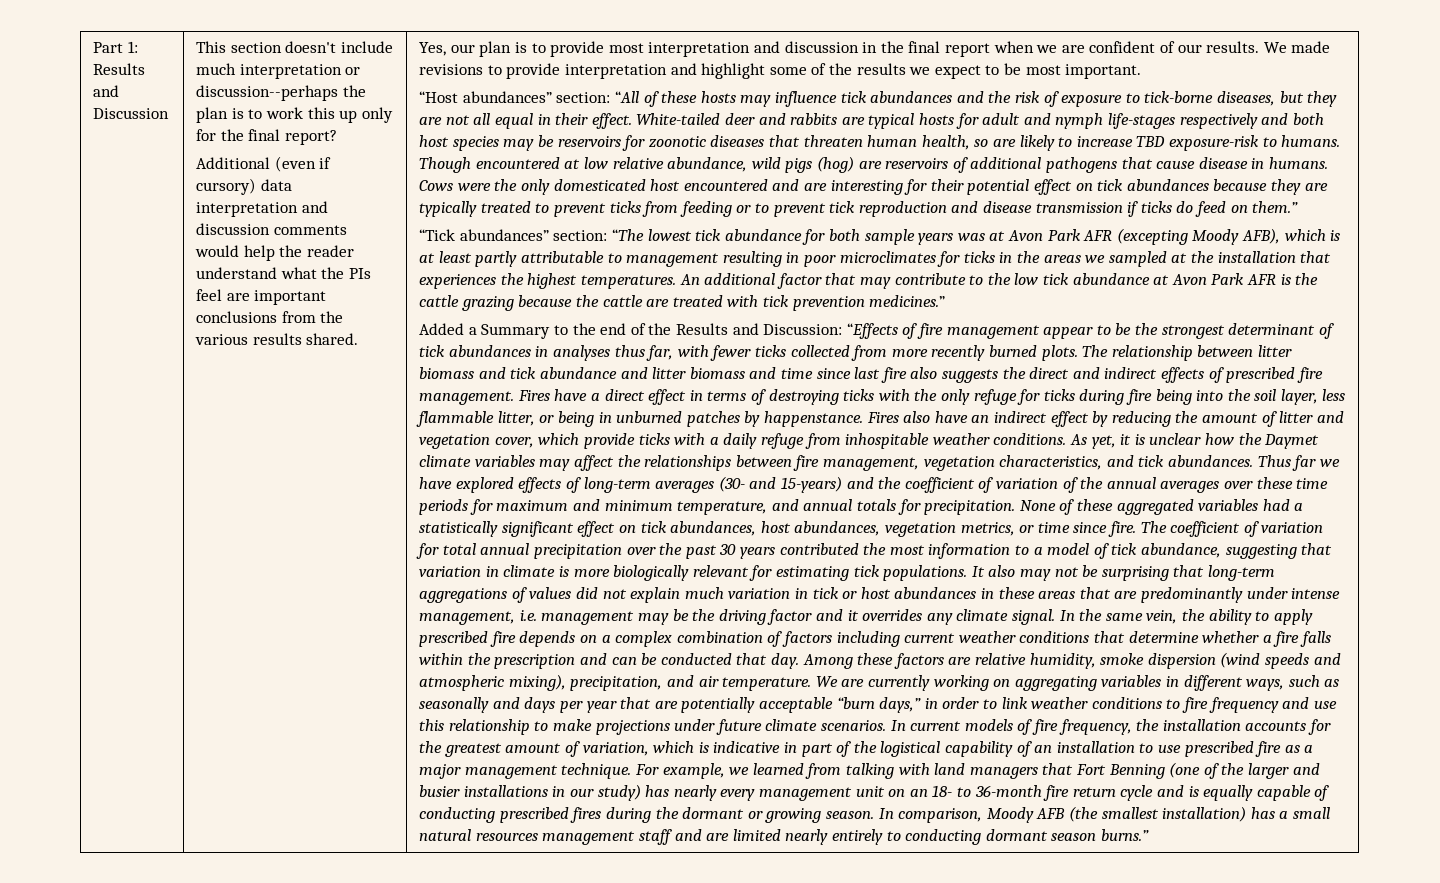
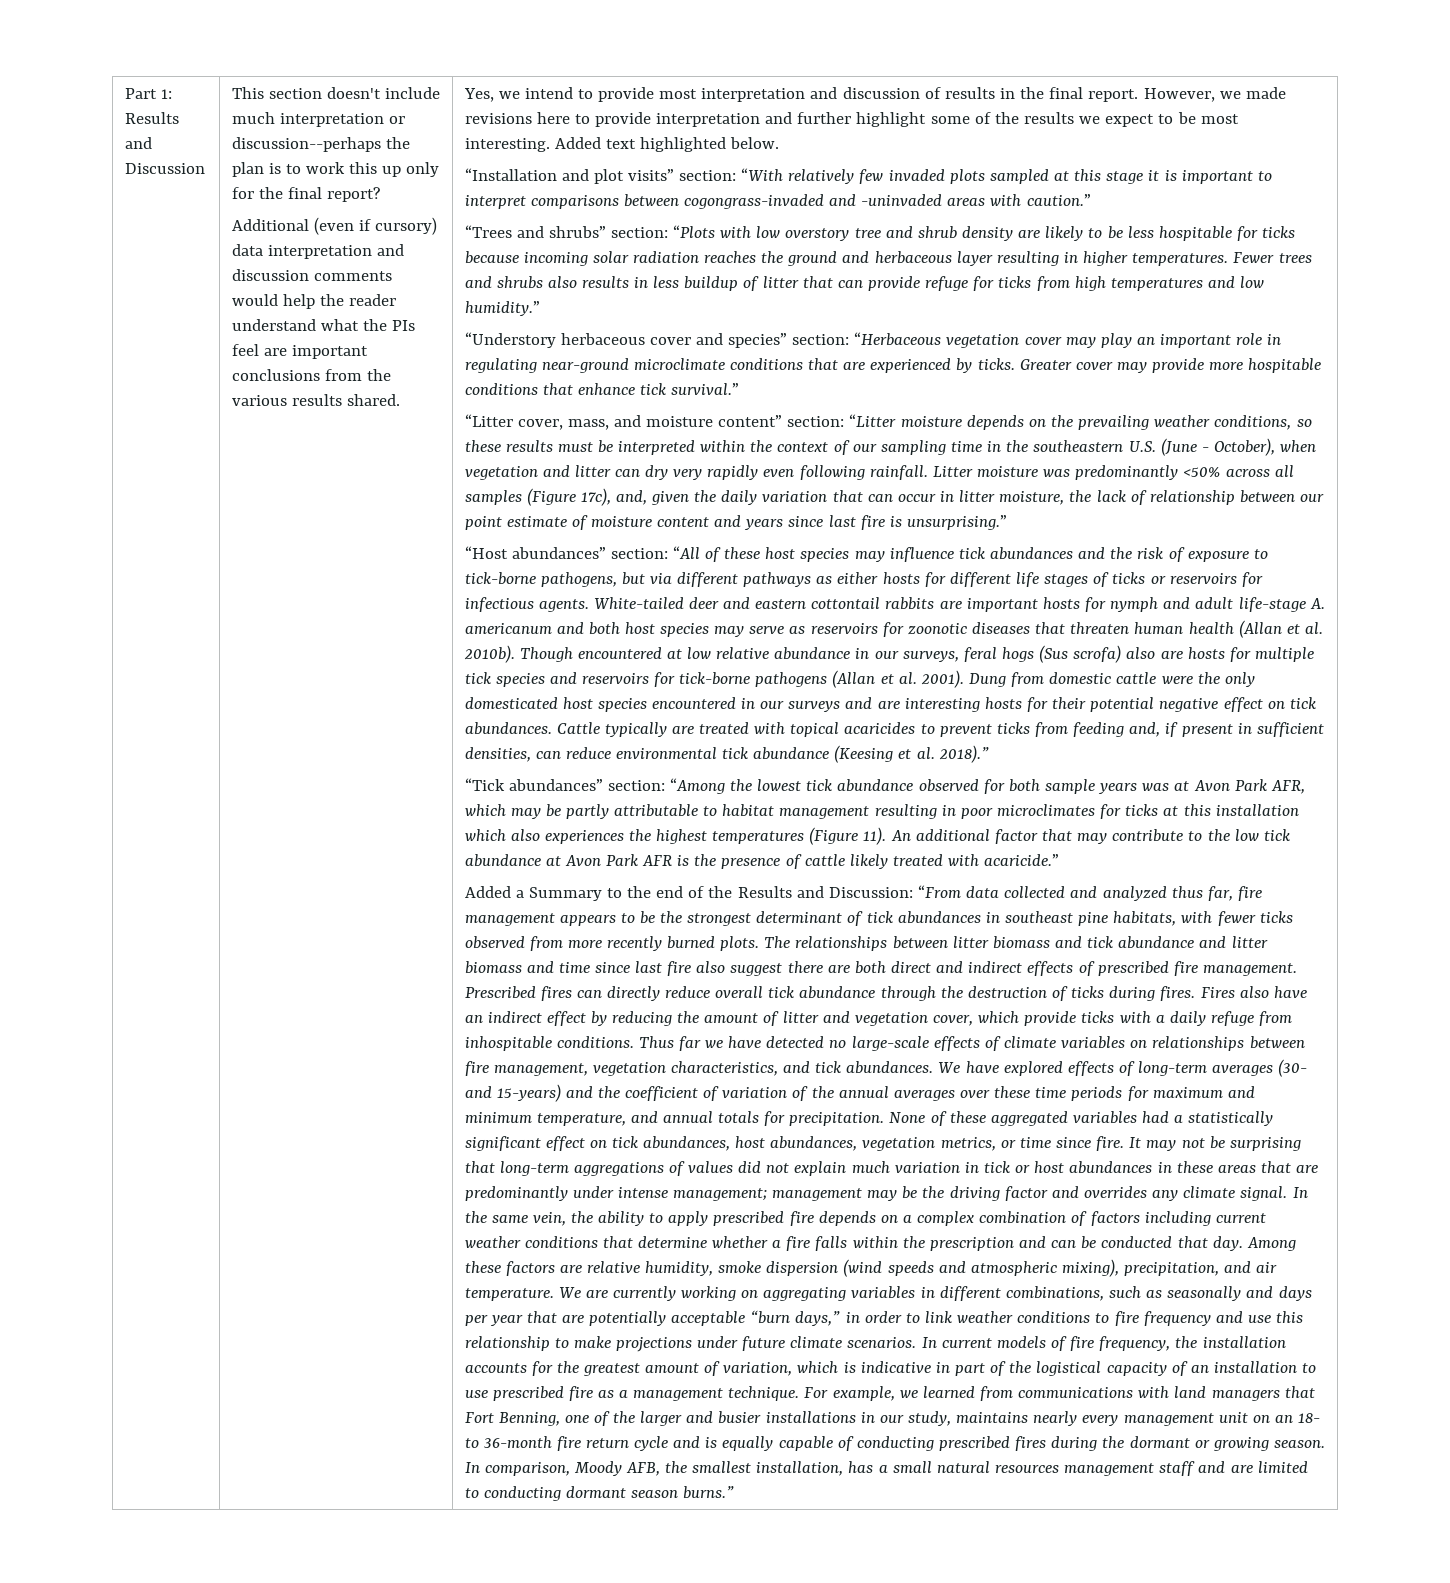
- Yes, our plan is to provide most interpretation and discussion in the final report when we are confident of our results. We made revisions to provide interpretation and highlight some of the results we expect to be most important.
+ Yes, we intend to provide most interpretation and discussion of results in the final report. However, we made revisions here to provide interpretation and further highlight some of the results we expect to be most interesting. Added text highlighted below.
+ “Installation and plot visits” section: “With relatively few invaded plots sampled at this stage it is important to interpret comparisons between cogongrass-invaded and -uninvaded areas with caution.”
+ “Trees and shrubs” section: “Plots with low overstory tree and shrub density are likely to be less hospitable for ticks because incoming solar radiation reaches the ground and herbaceous layer resulting in higher temperatures. Fewer trees and shrubs also results in less buildup of litter that can provide refuge for ticks from high temperatures and low humidity.”
+ “Understory herbaceous cover and species” section: “Herbaceous vegetation cover may play an important role in regulating near-ground microclimate conditions that are experienced by ticks. Greater cover may provide more hospitable conditions that enhance tick survival.”
+ “Litter cover, mass, and moisture content” section: “Litter moisture depends on the prevailing weather conditions, so these results must be interpreted within the context of our sampling time in the southeastern U.S. (June - October), when vegetation and litter can dry very rapidly even following rainfall. Litter moisture was predominantly <50% across all samples (Figure 17c), and, given the daily variation that can occur in litter moisture, the lack of relationship between our point estimate of moisture content and years since last fire is unsurprising.”
- “Host abundances” section: “All of these hosts may influence tick abundances and the risk of exposure to tick-borne diseases, but they are not all equal in their effect.
+ “Host abundances” section: “All of these host species may influence tick abundances and the risk of exposure to tick-borne pathogens, but via different pathways as either hosts for different life stages of ticks or reservoirs for infectious agents.
- White-tailed deer and rabbits are typical hosts for adult and nymph life-stages respectively and both host species may be reservoirs for zoonotic diseases that threaten human health, so are likely to increase TBD exposure-risk to humans.
+ White-tailed deer and eastern cottontail rabbits are important hosts for nymph and adult life-stage A. americanum and both host species may serve as reservoirs for zoonotic diseases that threaten human health (Allan et al. 2010b).
- Though encountered at low relative abundance, wild pigs (hog) are reservoirs of additional pathogens that cause disease in humans. Cows were the only domesticated host encountered and are interesting for their potential effect on tick abundances because they are typically treated to prevent ticks from feeding or to prevent tick reproduction and disease transmission if ticks do feed on them.”
+ Though encountered at low relative abundance in our surveys, feral hogs (Sus scrofa) also are hosts for multiple tick species and reservoirs for tick-borne pathogens (Allan et al. 2001). Dung from domestic cattle were the only domesticated host species encountered in our surveys and are interesting hosts for their potential negative effect on tick abundances. Cattle typically are treated with topical acaricides to prevent ticks from feeding and, if present in sufficient densities, can reduce environmental tick abundance (Keesing et al. 2018).”
- “Tick abundances” section: “The lowest tick abundance for both sample years was at Avon Park AFR (excepting Moody AFB), which is at least partly attributable to management resulting in poor microclimates for ticks in the areas we sampled at the installation that experiences the highest temperatures.
+ “Tick abundances” section: “Among the lowest tick abundance observed for both sample years was at Avon Park AFR, which may be partly attributable to habitat management resulting in poor microclimates for ticks at this installation which also experiences the highest temperatures (Figure 11).
- An additional factor that may contribute to the low tick abundance at Avon Park AFR is the cattle grazing because the cattle are treated with tick prevention medicines.”
+ An additional factor that may contribute to the low tick abundance at Avon Park AFR is the presence of cattle likely treated with acaricide.”
- Added a Summary to the end of the Results and Discussion: “Effects of fire management appear to be the strongest determinant of tick abundances in analyses thus far, with fewer ticks collected from more recently burned plots.
+ Added a Summary to the end of the Results and Discussion: “From data collected and analyzed thus far, fire management appears to be the strongest determinant of tick abundances in southeast pine habitats, with fewer ticks observed from more recently burned plots.
- The relationship between litter biomass and tick abundance and litter biomass and time since last fire also suggests the direct and indirect effects of prescribed fire management.
+ The relationships between litter biomass and tick abundance and litter biomass and time since last fire also suggest there are both direct and indirect effects of prescribed fire management.
- Fires have a direct effect in terms of destroying ticks with the only refuge for ticks during fire being into the soil layer, less flammable litter, or being in unburned patches by happenstance.
+ Prescribed fires can directly reduce overall tick abundance through the destruction of ticks during fires.
- Fires also have an indirect effect by reducing the amount of litter and vegetation cover, which provide ticks with a daily refuge from inhospitable weather conditions. As yet, it is unclear how the Daymet climate variables may affect the relationships between fire management, vegetation characteristics, and tick abundances.
+ Fires also have an indirect effect by reducing the amount of litter and vegetation cover, which provide ticks with a daily refuge from inhospitable conditions. Thus far we have detected no large-scale effects of climate variables on relationships between fire management, vegetation characteristics, and tick abundances.
- Thus far we have explored effects of long-term averages (30- and 15-years) and the coefficient of variation of the annual averages over these time periods for maximum and minimum temperature, and annual totals for precipitation.
+ We have explored effects of long-term averages (30- and 15-years) and the coefficient of variation of the annual averages over these time periods for maximum and minimum temperature, and annual totals for precipitation.
- The coefficient of variation for total annual precipitation over the past 30 years contributed the most information to a model of tick abundance, suggesting that variation in climate is more biologically relevant for estimating tick populations. It also may not be surprising that long-term aggregations of values did not explain much variation in tick or host abundances in these areas that are predominantly under intense management, i.e. management may be the driving factor and it overrides any climate signal.
+ It may not be surprising that long-term aggregations of values did not explain much variation in tick or host abundances in these areas that are predominantly under intense management; management may be the driving factor and overrides any climate signal.
- We are currently working on aggregating variables in different ways, such as seasonally and days per year that are potentially acceptable “burn days,” in order to link weather conditions to fire frequency and use this relationship to make projections under future climate scenarios.
+ We are currently working on aggregating variables in different combinations, such as seasonally and days per year that are potentially acceptable “burn days,” in order to link weather conditions to fire frequency and use this relationship to make projections under future climate scenarios.
- In current models of fire frequency, the installation accounts for the greatest amount of variation, which is indicative in part of the logistical capability of an installation to use prescribed fire as a major management technique.
+ In current models of fire frequency, the installation accounts for the greatest amount of variation, which is indicative in part of the logistical capacity of an installation to use prescribed fire as a management technique.
- For example, we learned from talking with land managers that Fort Benning (one of the larger and busier installations in our study) has nearly every management unit on an 18- to 36-month fire return cycle and is equally capable of conducting prescribed fires during the dormant or growing season.
+ For example, we learned from communications with land managers that Fort Benning, one of the larger and busier installations in our study, maintains nearly every management unit on an 18- to 36-month fire return cycle and is equally capable of conducting prescribed fires during the dormant or growing season.
- In comparison, Moody AFB (the smallest installation) has a small natural resources management staff and are limited nearly entirely to conducting dormant season burns.”
+ In comparison, Moody AFB, the smallest installation, has a small natural resources management staff and are limited to conducting dormant season burns.”

